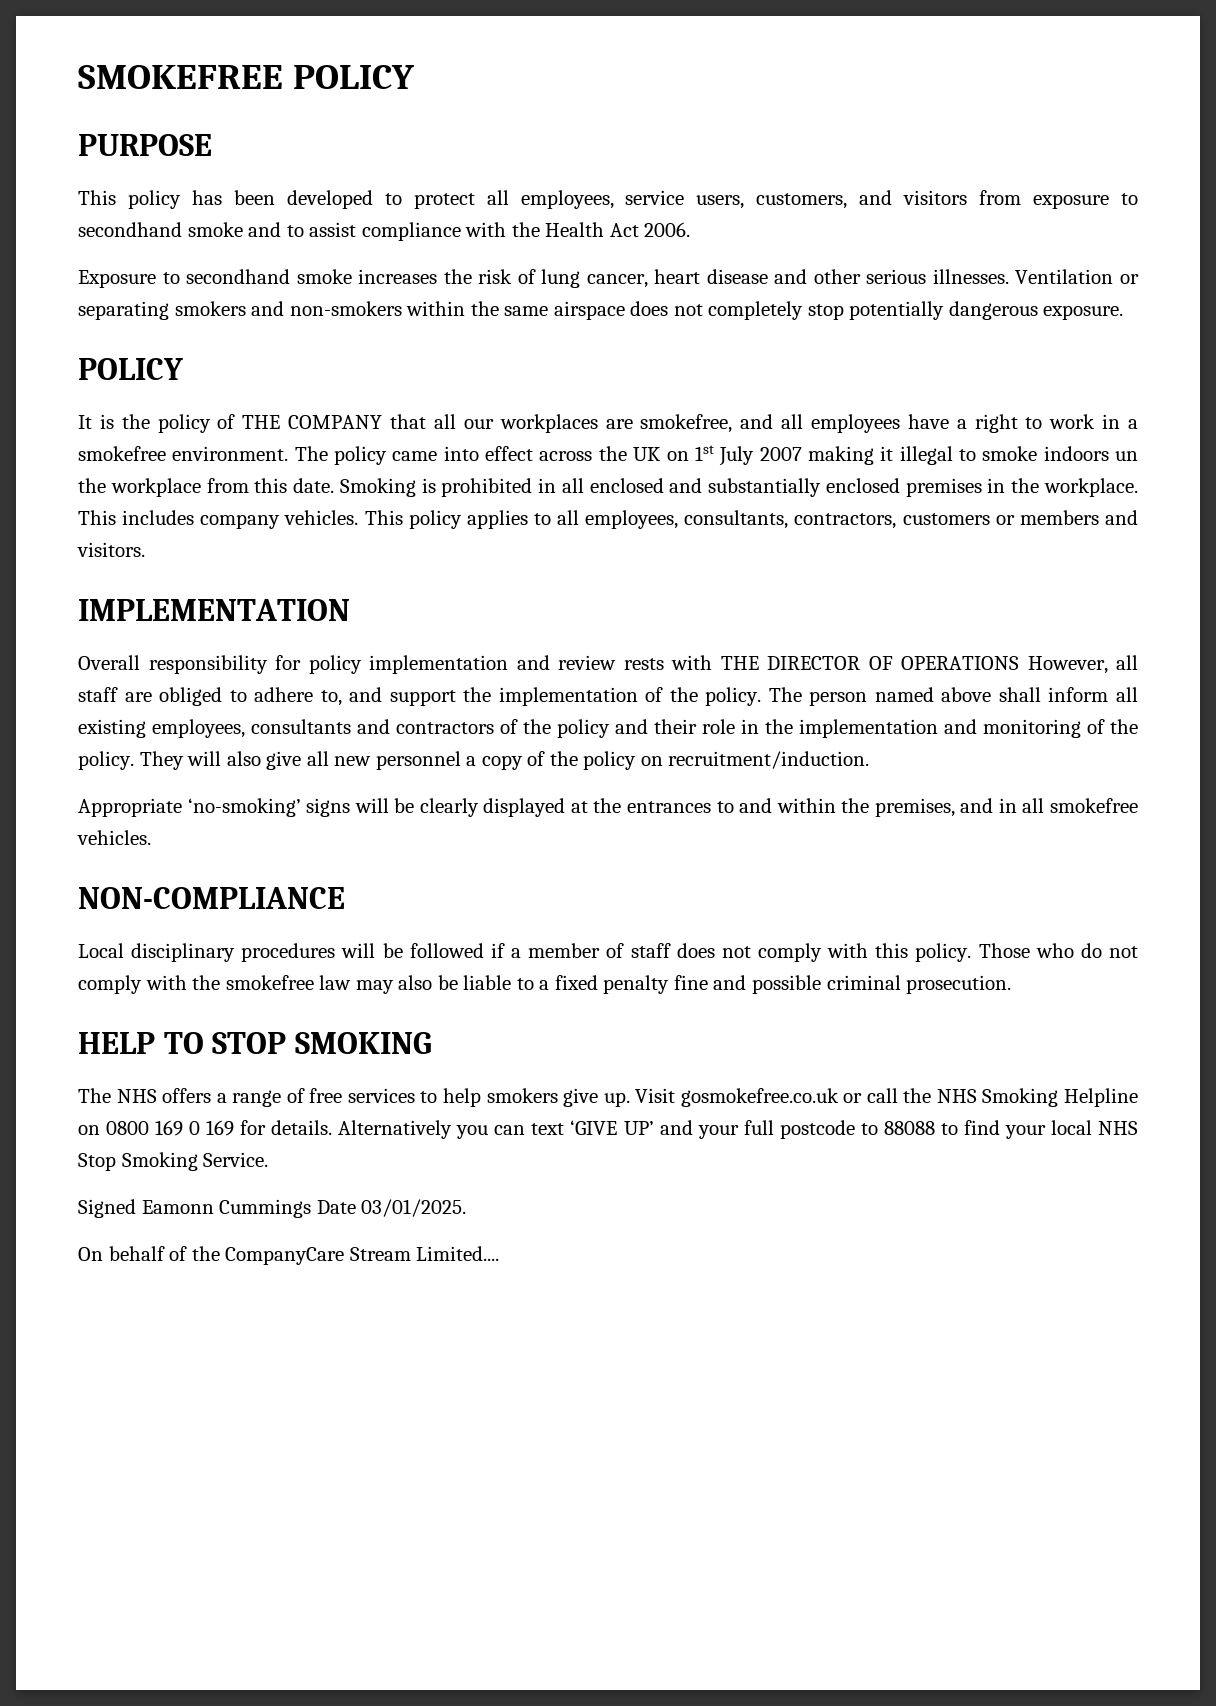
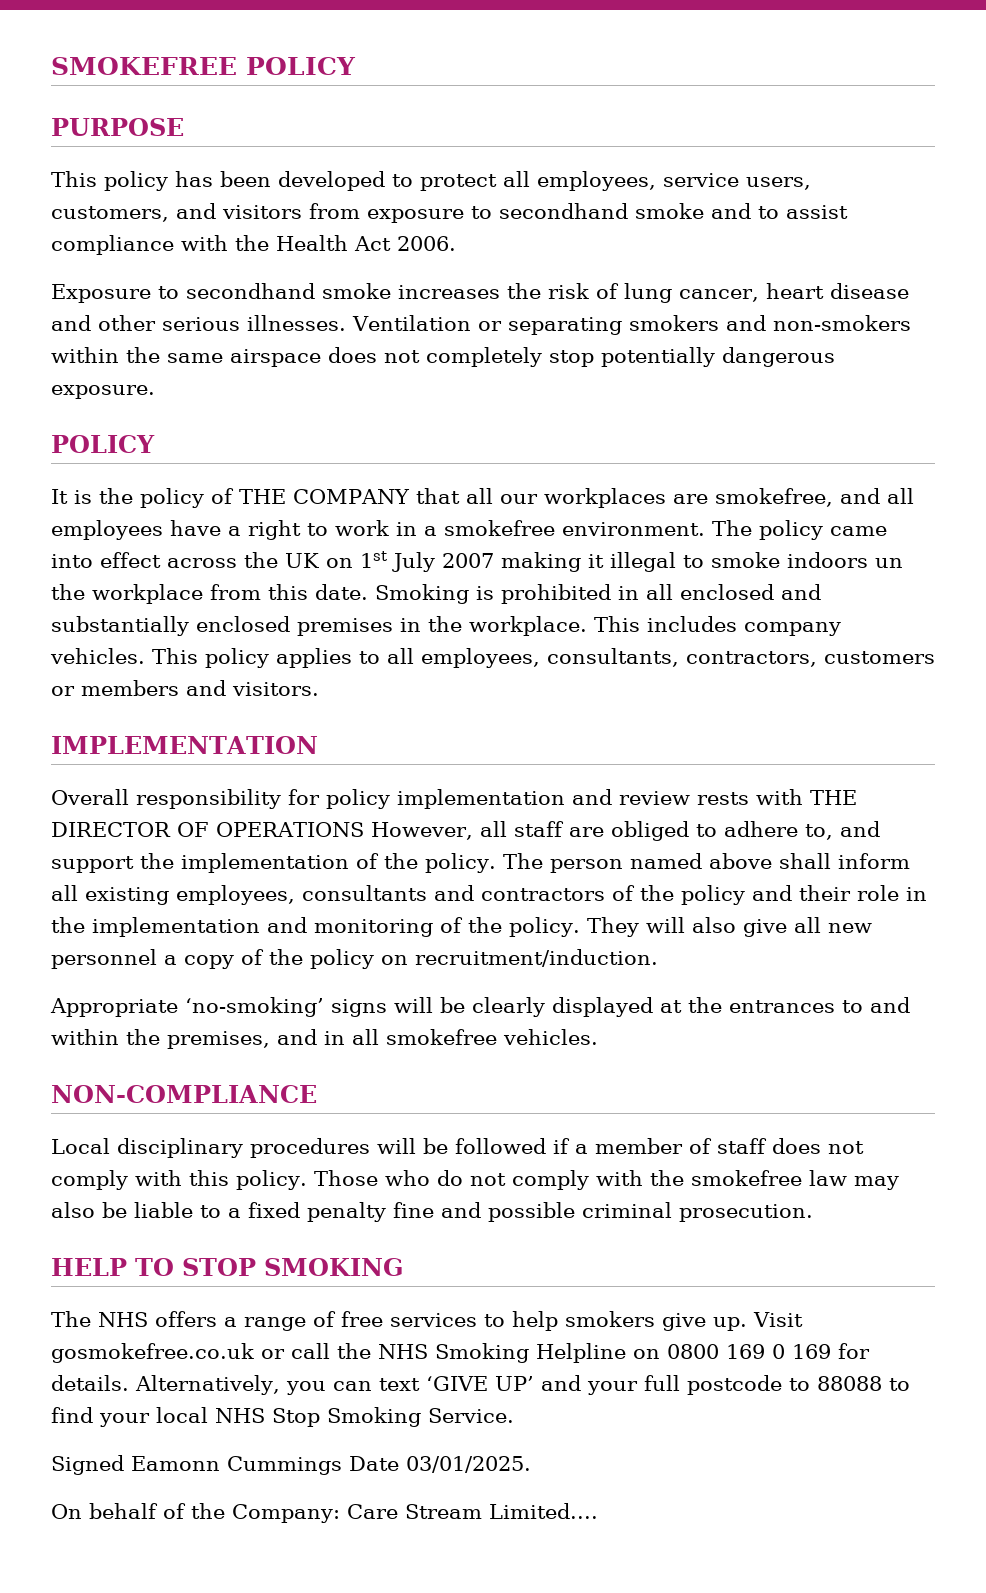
- Alternatively you can text ‘GIVE UP’ and your full postcode to 88088 to find your local NHS Stop Smoking Service.
+ Alternatively, you can text ‘GIVE UP’ and your full postcode to 88088 to find your local NHS Stop Smoking Service.
- On behalf of the CompanyCare Stream Limited....
+ On behalf of the Company: Care Stream Limited....

